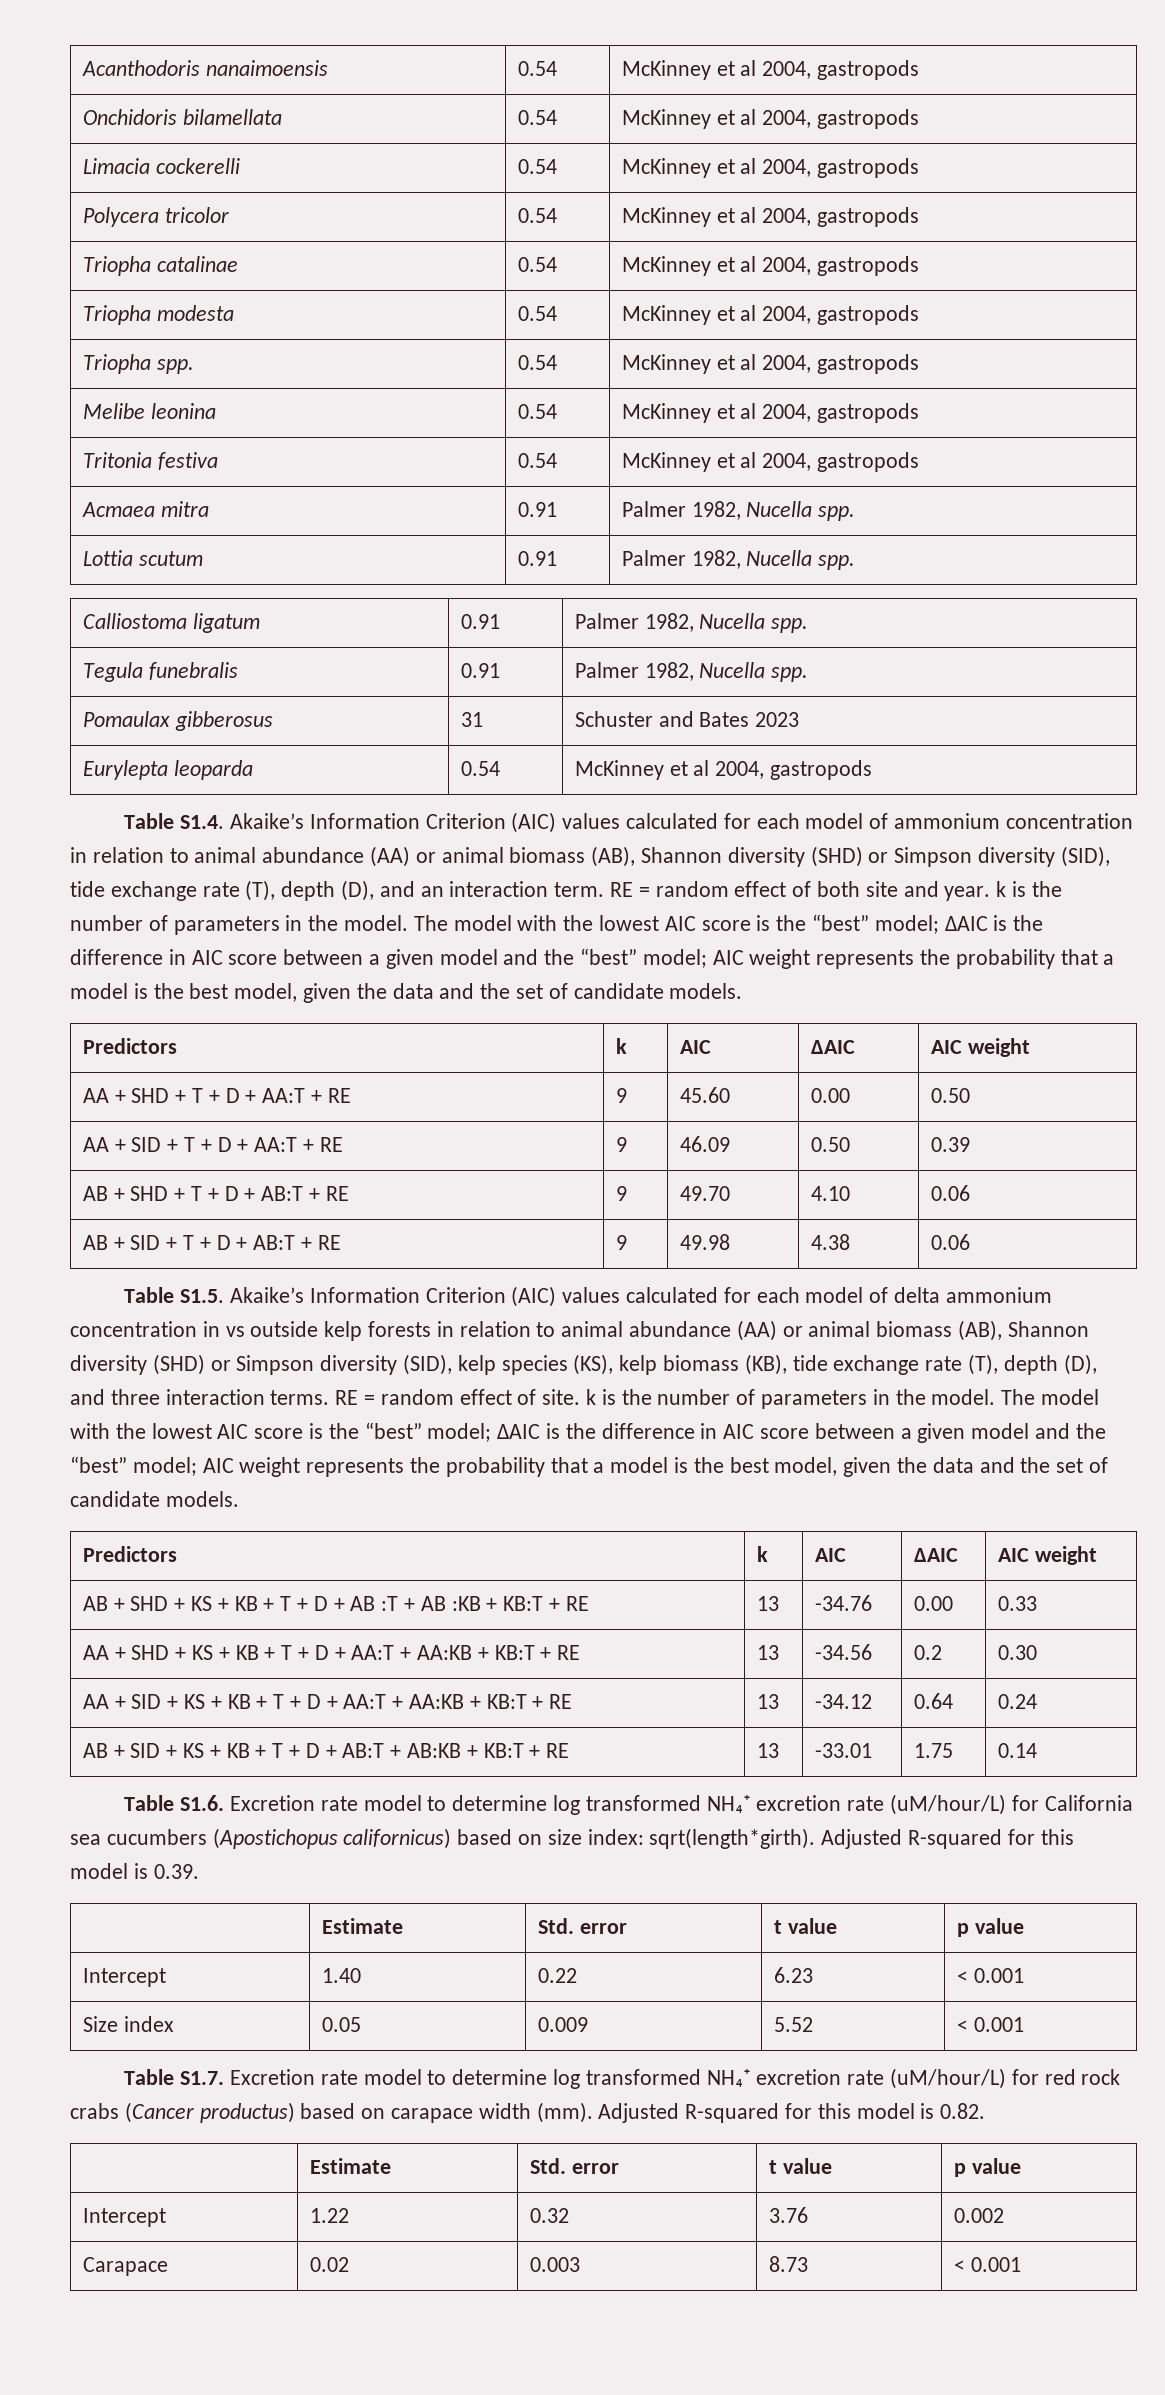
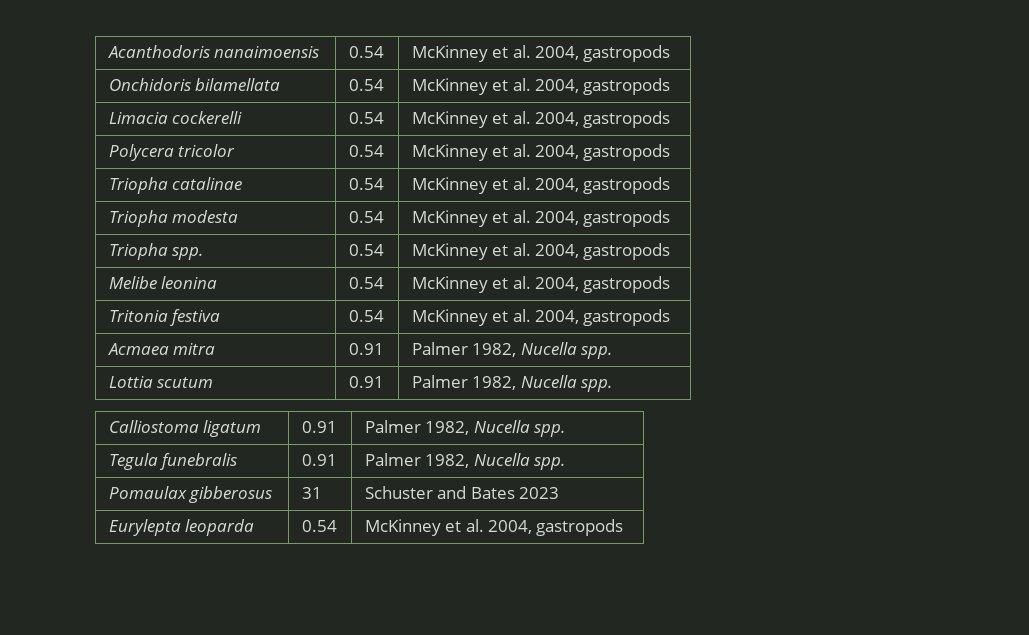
- Acanthodoris nanaimoensis | 0.54 | McKinney et al 2004, gastropods
+ Acanthodoris nanaimoensis | 0.54 | McKinney et al. 2004, gastropods
- Onchidoris bilamellata | 0.54 | McKinney et al 2004, gastropods
+ Onchidoris bilamellata | 0.54 | McKinney et al. 2004, gastropods
- Limacia cockerelli | 0.54 | McKinney et al 2004, gastropods
+ Limacia cockerelli | 0.54 | McKinney et al. 2004, gastropods
- Polycera tricolor | 0.54 | McKinney et al 2004, gastropods
+ Polycera tricolor | 0.54 | McKinney et al. 2004, gastropods
- Triopha catalinae | 0.54 | McKinney et al 2004, gastropods
+ Triopha catalinae | 0.54 | McKinney et al. 2004, gastropods
- Triopha modesta | 0.54 | McKinney et al 2004, gastropods
+ Triopha modesta | 0.54 | McKinney et al. 2004, gastropods
- Triopha spp. | 0.54 | McKinney et al 2004, gastropods
+ Triopha spp. | 0.54 | McKinney et al. 2004, gastropods
- Melibe leonina | 0.54 | McKinney et al 2004, gastropods
+ Melibe leonina | 0.54 | McKinney et al. 2004, gastropods
- Tritonia festiva | 0.54 | McKinney et al 2004, gastropods
+ Tritonia festiva | 0.54 | McKinney et al. 2004, gastropods
- Eurylepta leoparda | 0.54 | McKinney et al 2004, gastropods
- Table S1.4. Akaike’s Information Criterion (AIC) values calculated for each model of ammonium concentration in relation to animal abundance (AA) or animal biomass (AB), Shannon diversity (SHD) or Simpson diversity (SID), tide exchange rate (T), depth (D), and an interaction term. RE = random effect of both site and year. k is the number of parameters in the model. The model with the lowest AIC score is the “best” model; ΔAIC is the difference in AIC score between a given model and the “best” model; AIC weight represents the probability that a model is the best model, given the data and the set of candidate models.
- Predictors | k | AIC | ΔAIC | AIC weight
- AA + SHD + T + D + AA:T + RE | 9 | 45.60 | 0.00 | 0.50
- AA + SID + T + D + AA:T + RE | 9 | 46.09 | 0.50 | 0.39
- AB + SHD + T + D + AB:T + RE | 9 | 49.70 | 4.10 | 0.06
- AB + SID + T + D + AB:T + RE | 9 | 49.98 | 4.38 | 0.06
- Table S1.5. Akaike’s Information Criterion (AIC) values calculated for each model of delta ammonium concentration in vs outside kelp forests in relation to animal abundance (AA) or animal biomass (AB), Shannon diversity (SHD) or Simpson diversity (SID), kelp species (KS), kelp biomass (KB), tide exchange rate (T), depth (D), and three interaction terms. RE = random effect of site. k is the number of parameters in the model. The model with the lowest AIC score is the “best” model; ΔAIC is the difference in AIC score between a given model and the “best” model; AIC weight represents the probability that a model is the best model, given the data and the set of candidate models.
- Predictors | k | AIC | ΔAIC | AIC weight
- AB + SHD + KS + KB + T + D + AB :T + AB :KB + KB:T + RE | 13 | -34.76 | 0.00 | 0.33
- AA + SHD + KS + KB + T + D + AA:T + AA:KB + KB:T + RE | 13 | -34.56 | 0.2 | 0.30
- AA + SID + KS + KB + T + D + AA:T + AA:KB + KB:T + RE | 13 | -34.12 | 0.64 | 0.24
- AB + SID + KS + KB + T + D + AB:T + AB:KB + KB:T + RE | 13 | -33.01 | 1.75 | 0.14
- Table S1.6. Excretion rate model to determine log transformed NH₄⁺ excretion rate (uM/hour/L) for California sea cucumbers (Apostichopus californicus) based on size index: sqrt(length*girth). Adjusted R-squared for this model is 0.39.
- | Estimate | Std. error | t value | p value
- Intercept | 1.40 | 0.22 | 6.23 | < 0.001
- Size index | 0.05 | 0.009 | 5.52 | < 0.001
- Table S1.7. Excretion rate model to determine log transformed NH₄⁺ excretion rate (uM/hour/L) for red rock crabs (Cancer productus) based on carapace width (mm). Adjusted R-squared for this model is 0.82.
- | Estimate | Std. error | t value | p value
- Intercept | 1.22 | 0.32 | 3.76 | 0.002
- Carapace | 0.02 | 0.003 | 8.73 | < 0.001
+ Eurylepta leoparda | 0.54 | McKinney et al. 2004, gastropods

